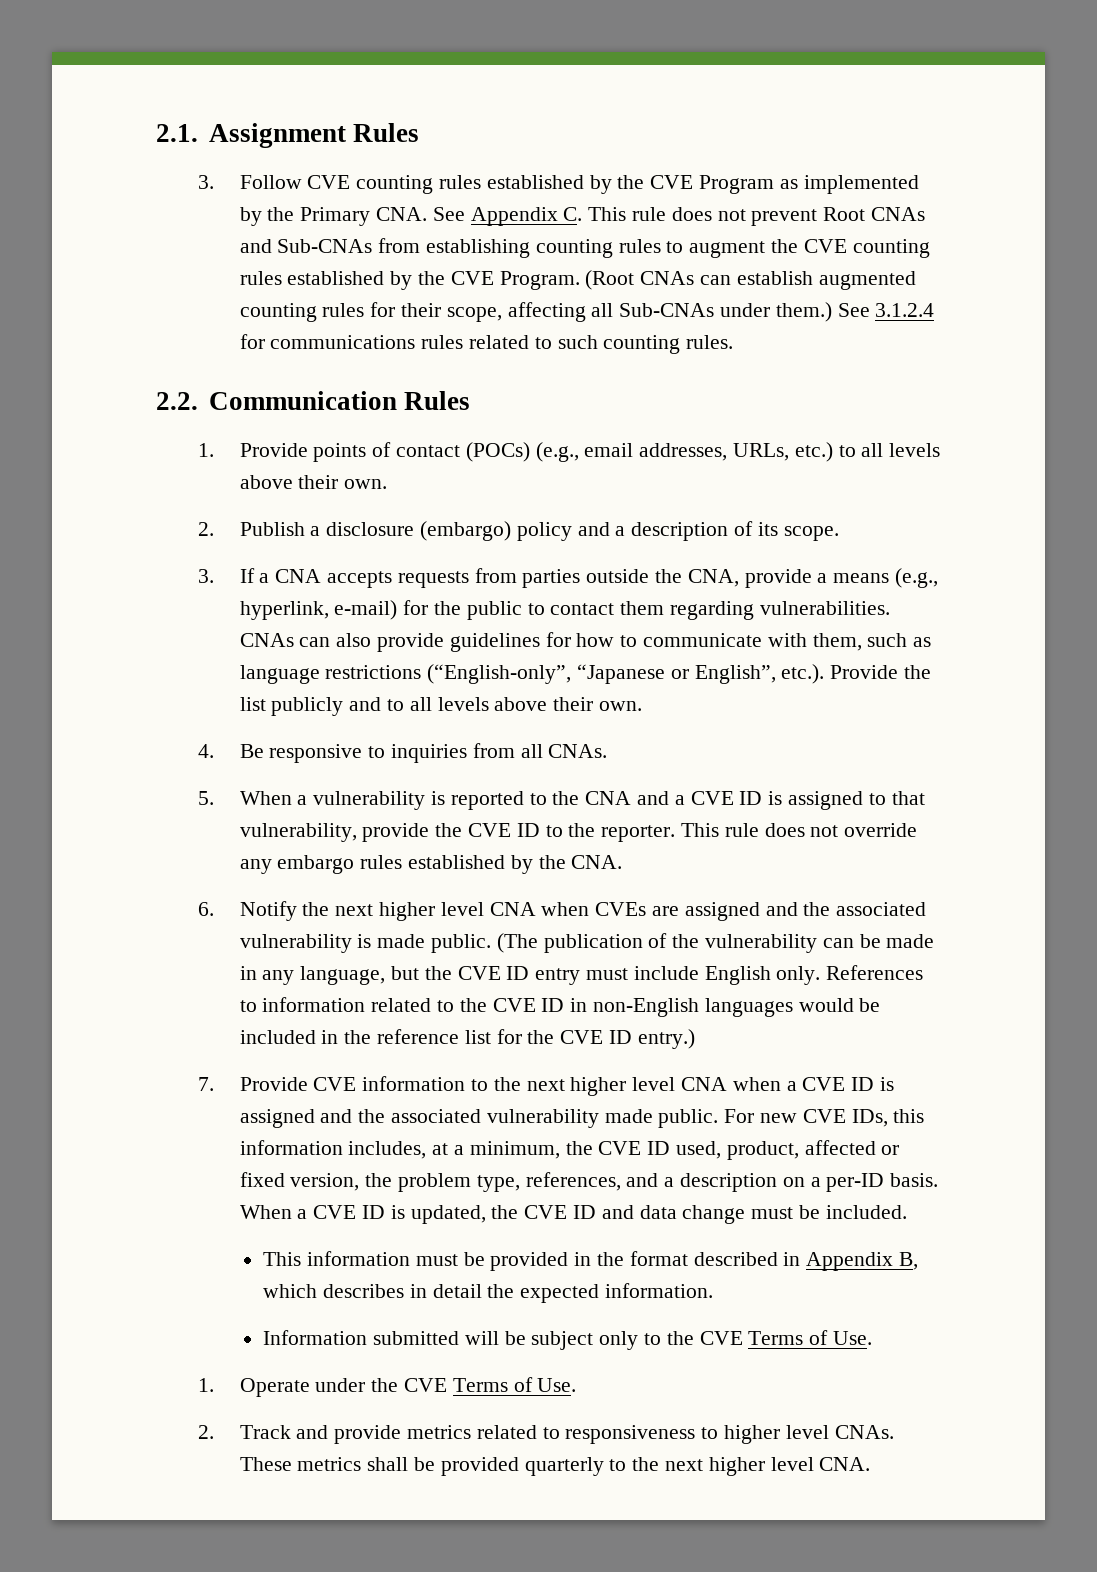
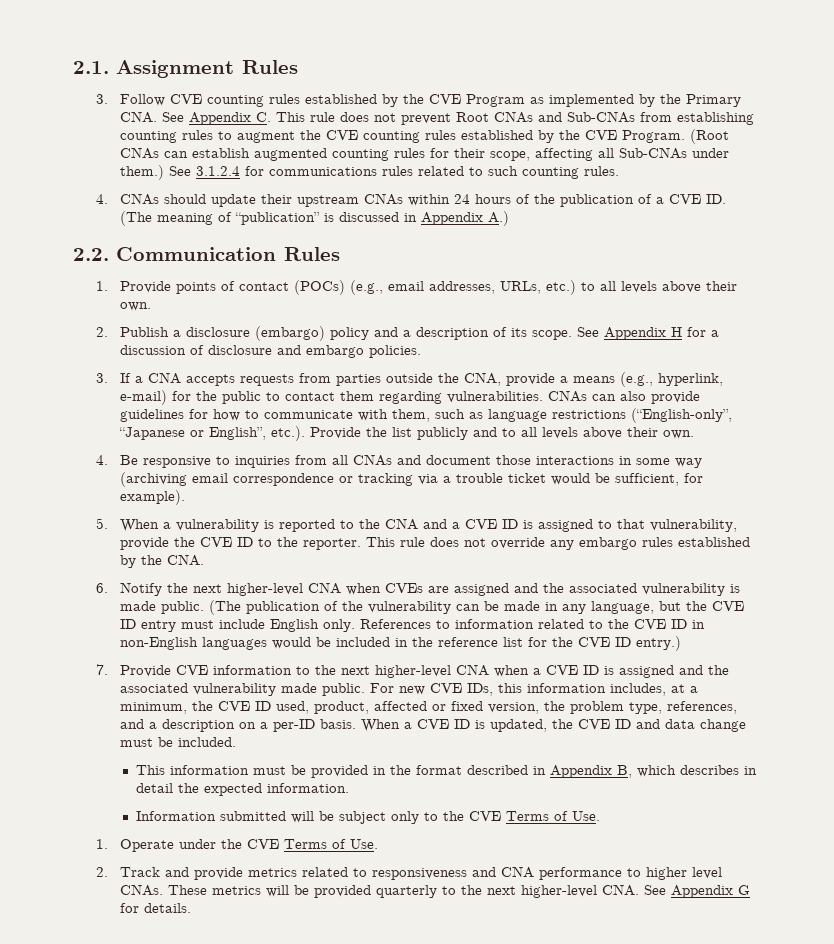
+ 4. CNAs should update their upstream CNAs within 24 hours of the publication of a CVE ID. (The meaning of “publication” is discussed in Appendix A.)
+ See Appendix H for a discussion of disclosure and embargo policies.
- 4. Be responsive to inquiries from all CNAs.
+ 4. Be responsive to inquiries from all CNAs and document those interactions in some way (archiving email correspondence or tracking via a trouble ticket would be sufficient, for example).
- 6. Notify the next higher level CNA when CVEs are assigned and the associated vulnerability is made public.
+ 6. Notify the next higher-level CNA when CVEs are assigned and the associated vulnerability is made public.
- 7. Provide CVE information to the next higher level CNA when a CVE ID is assigned and the associated vulnerability made public.
+ 7. Provide CVE information to the next higher-level CNA when a CVE ID is assigned and the associated vulnerability made public.
- 2. Track and provide metrics related to responsiveness to higher level CNAs.
+ 2. Track and provide metrics related to responsiveness and CNA performance to higher level CNAs.
- These metrics shall be provided quarterly to the next higher level CNA.
+ These metrics will be provided quarterly to the next higher-level CNA. See Appendix G for details.

